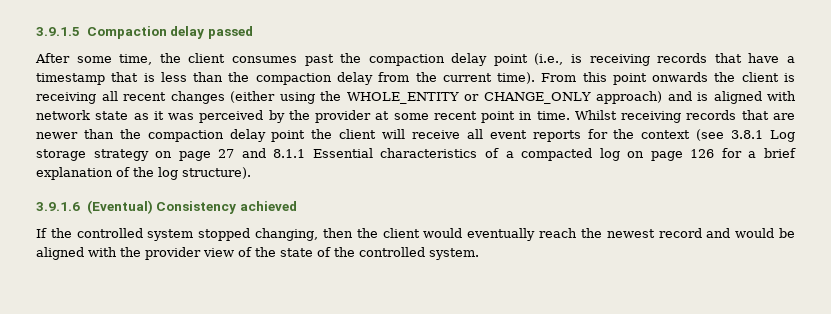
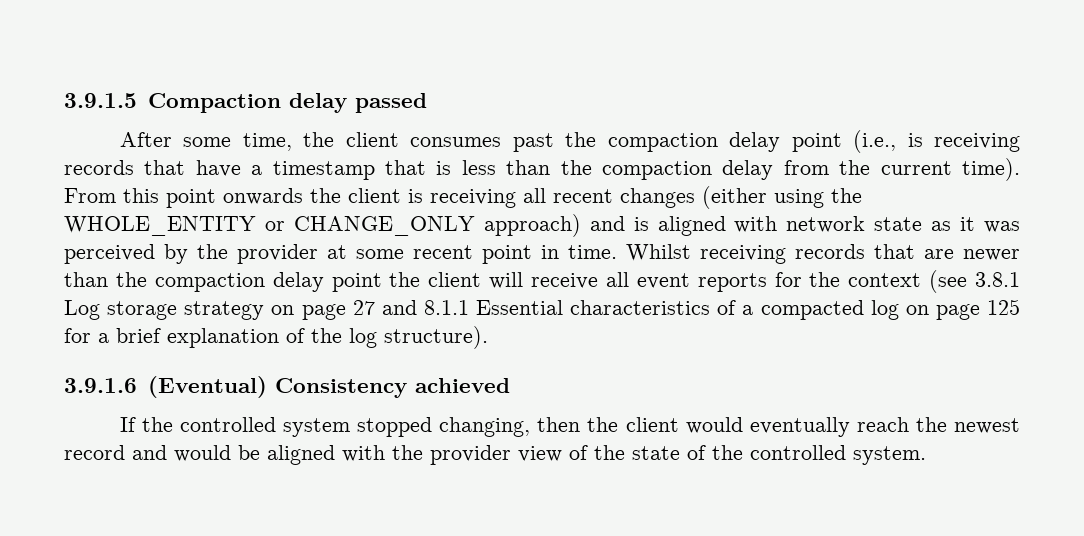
- Whilst receiving records that are newer than the compaction delay point the client will receive all event reports for the context (see 3.8.1 Log storage strategy on page 27 and 8.1.1 Essential characteristics of a compacted log on page 126 for a brief explanation of the log structure).
+ Whilst receiving records that are newer than the compaction delay point the client will receive all event reports for the context (see 3.8.1 Log storage strategy on page 27 and 8.1.1 Essential characteristics of a compacted log on page 125 for a brief explanation of the log structure).

